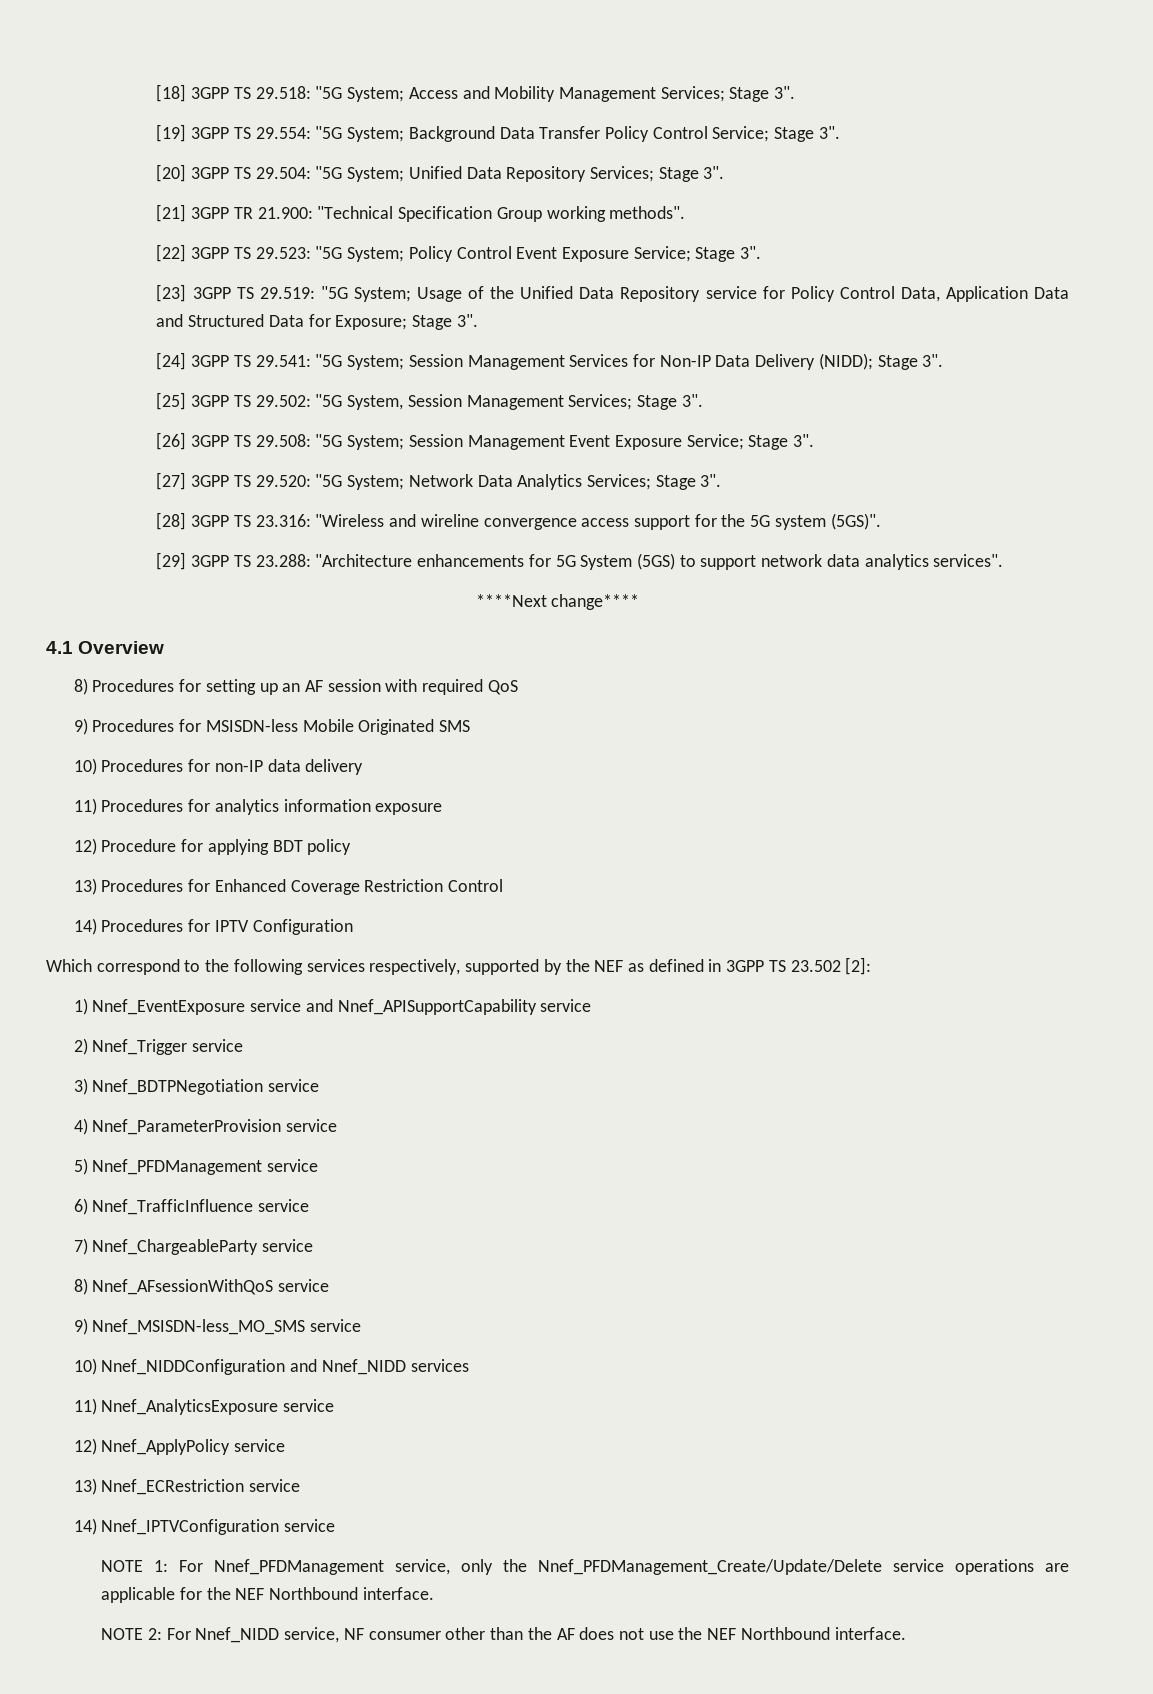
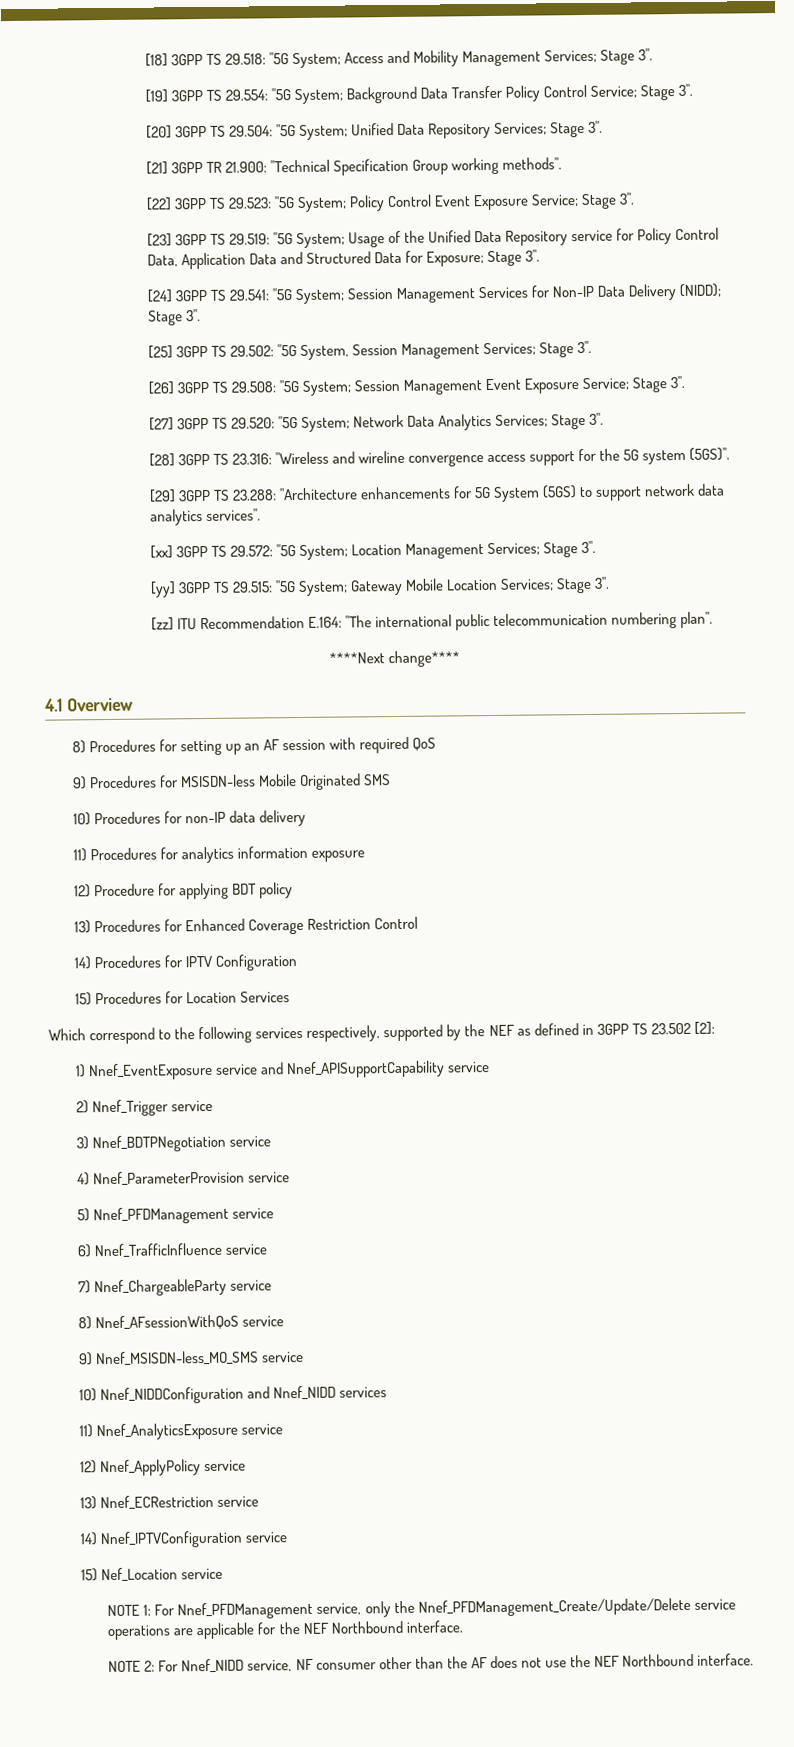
+ [xx] 3GPP TS 29.572: "5G System; Location Management Services; Stage 3".
+ [yy] 3GPP TS 29.515: "5G System; Gateway Mobile Location Services; Stage 3".
+ [zz] ITU Recommendation E.164: "The international public telecommunication numbering plan".
+ 15) Procedures for Location Services
+ 15) Nef_Location service

